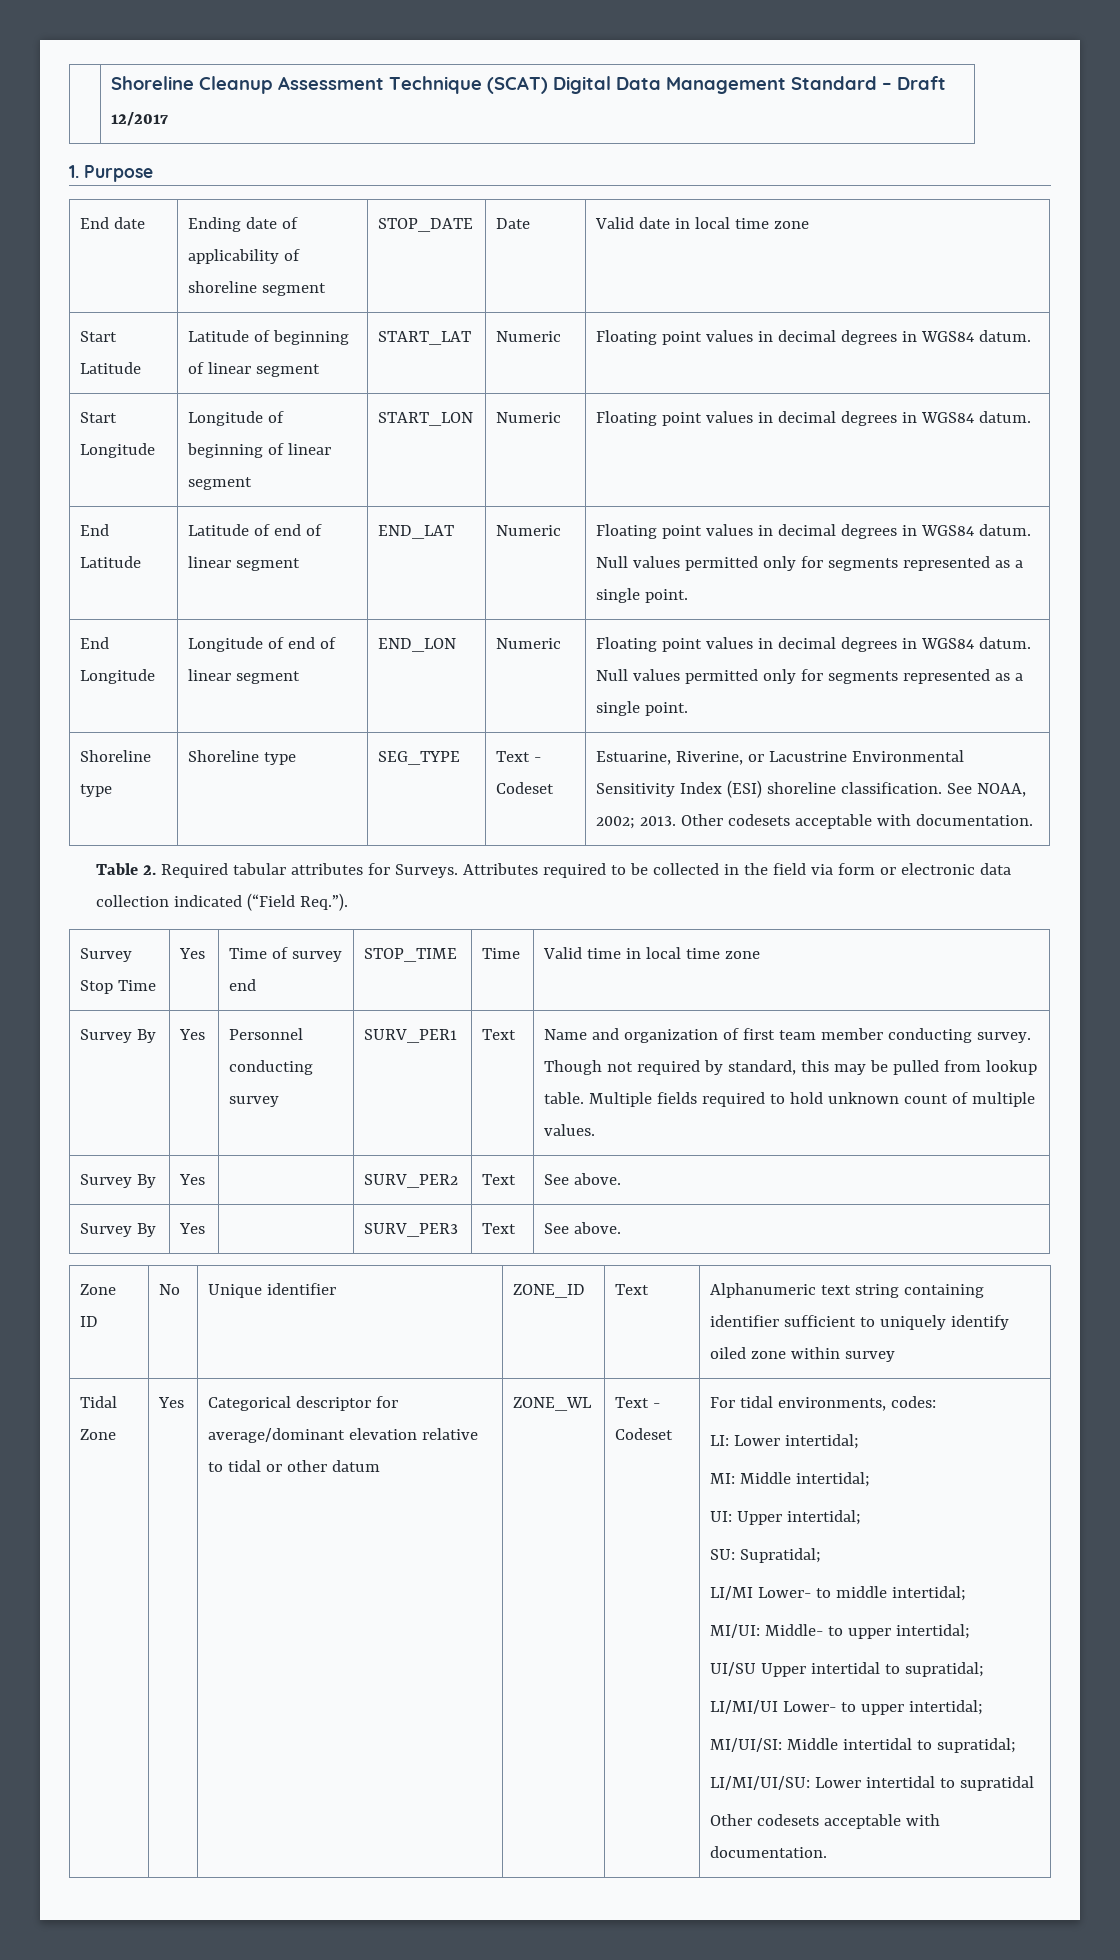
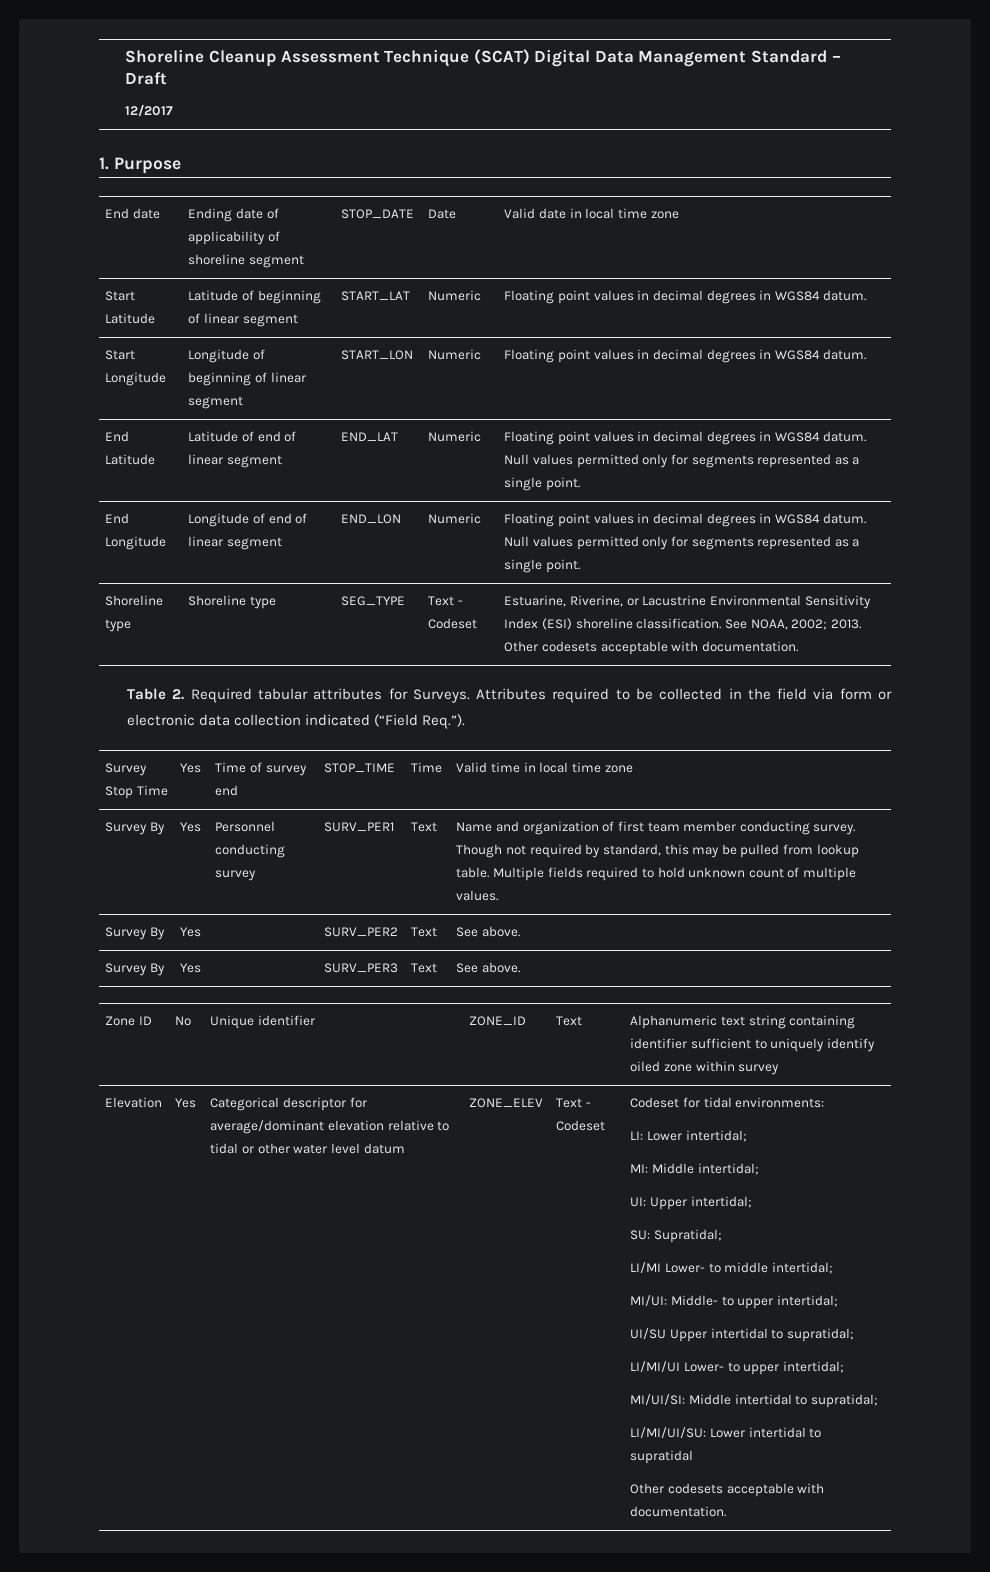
- Tidal Zone
+ Elevation
- Categorical descriptor for average/dominant elevation relative to tidal or other datum
+ Categorical descriptor for average/dominant elevation relative to tidal or other water level datum
- ZONE_WL | Text - Codeset | For tidal environments, codes:
+ ZONE_ELEV | Text - Codeset | Codeset for tidal environments:

